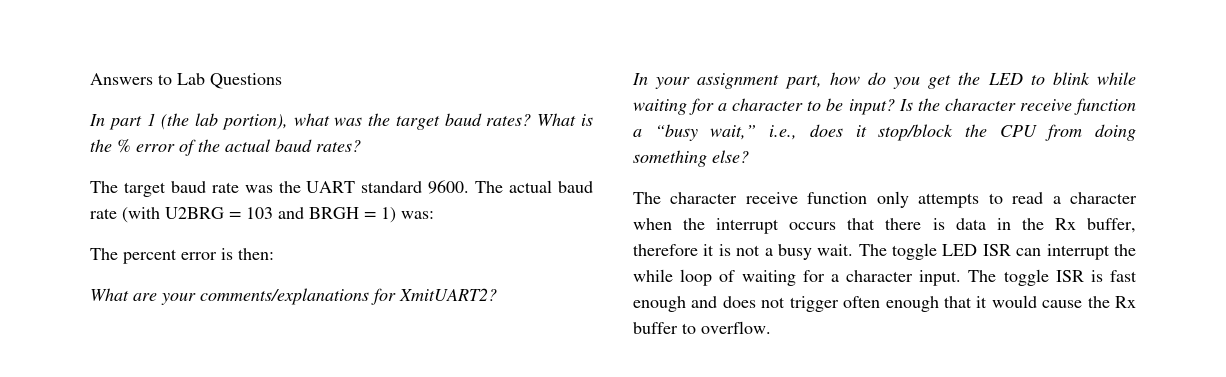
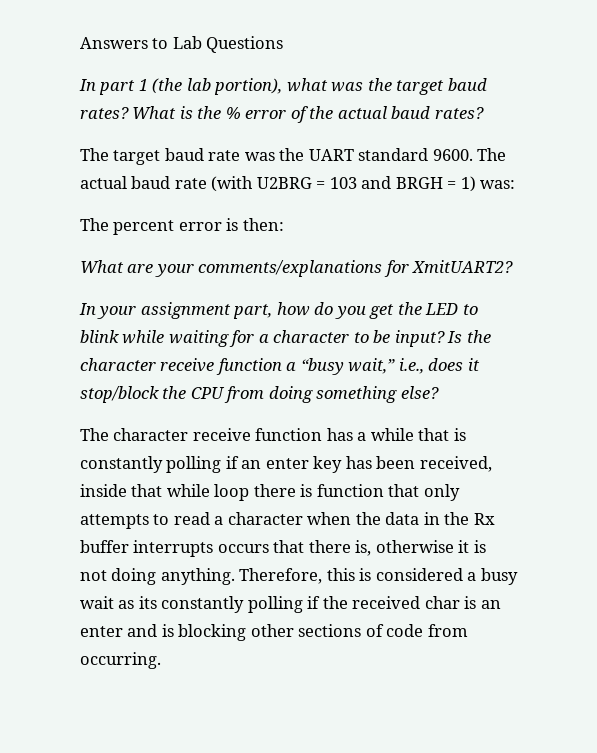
- The character receive function only attempts to read a character when the interrupt occurs that there is data in the Rx buffer, therefore it is not a busy wait. The toggle LED ISR can interrupt the while loop of waiting for a character input. The toggle ISR is fast enough and does not trigger often enough that it would cause the Rx buffer to overflow.
+ The character receive function has a while that is constantly polling if an enter key has been received, inside that while loop there is function that only attempts to read a character when the data in the Rx buffer interrupts occurs that there is, otherwise it is not doing anything. Therefore, this is considered a busy wait as its constantly polling if the received char is an enter and is blocking other sections of code from occurring.

